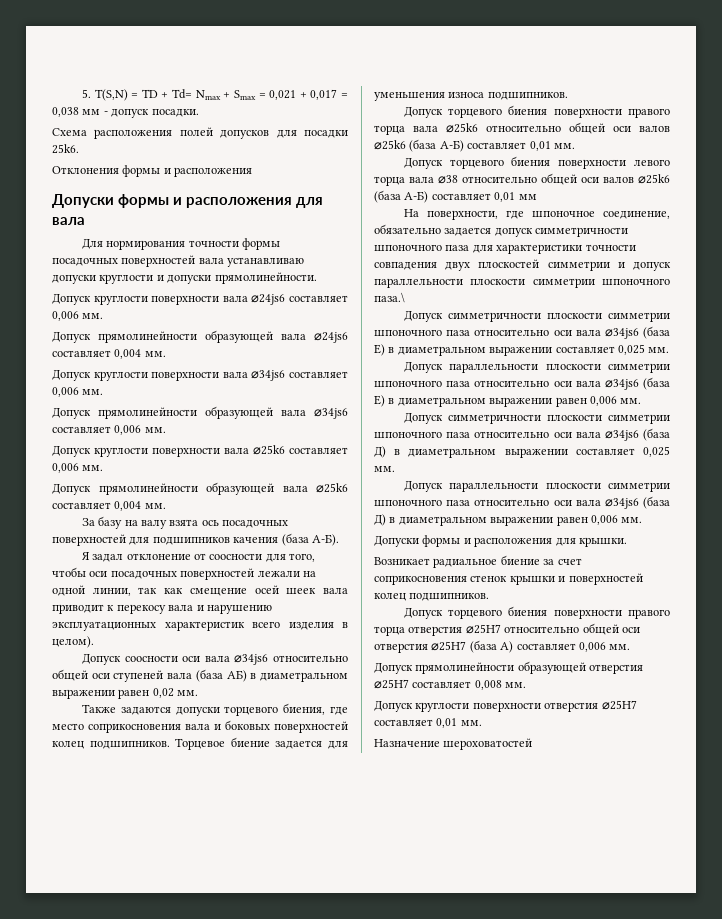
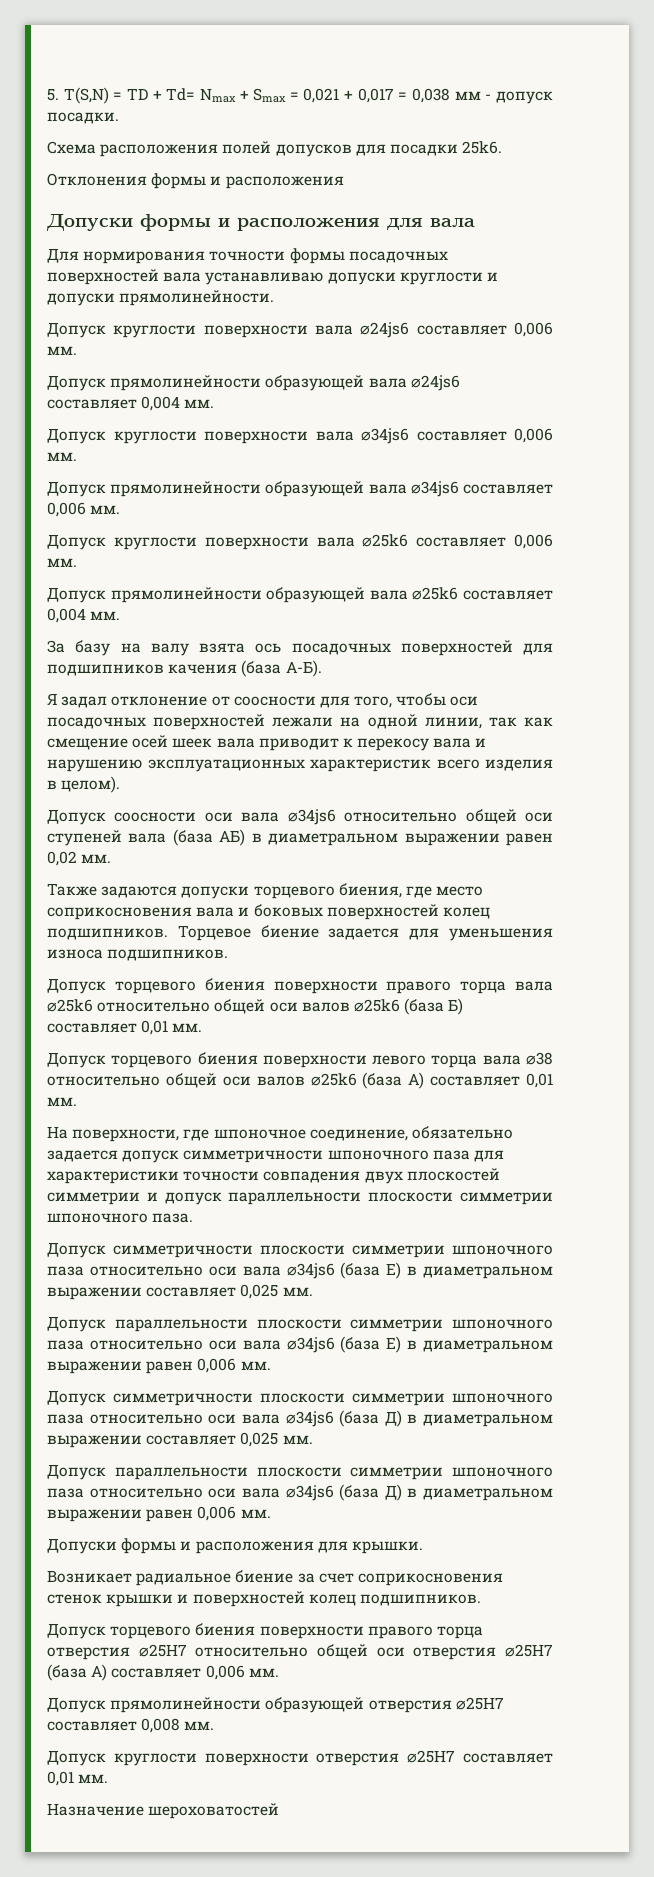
- Допуск торцевого биения поверхности правого торца вала ⌀25k6 относительно общей оси валов ⌀25k6 (база А-Б) составляет 0,01 мм.
+ Допуск торцевого биения поверхности правого торца вала ⌀25k6 относительно общей оси валов ⌀25k6 (база Б) составляет 0,01 мм.
- Допуск торцевого биения поверхности левого торца вала ⌀38 относительно общей оси валов ⌀25k6 (база А-Б) составляет 0,01 мм
+ Допуск торцевого биения поверхности левого торца вала ⌀38 относительно общей оси валов ⌀25k6 (база А) составляет 0,01 мм.
- На поверхности, где шпоночное соединение, обязательно задается допуск симметричности шпоночного паза для характеристики точности совпадения двух плоскостей симметрии и допуск параллельности плоскости симметрии шпоночного паза.\
+ На поверхности, где шпоночное соединение, обязательно задается допуск симметричности шпоночного паза для характеристики точности совпадения двух плоскостей симметрии и допуск параллельности плоскости симметрии шпоночного паза.

